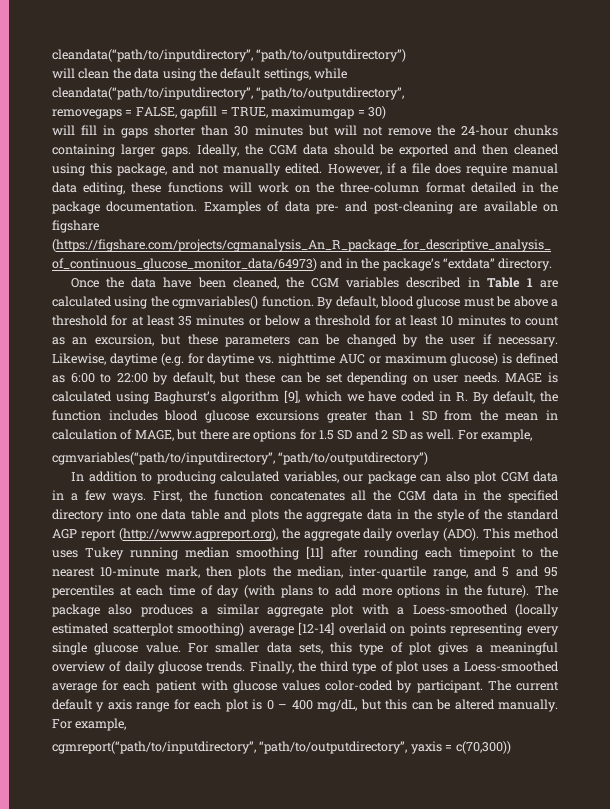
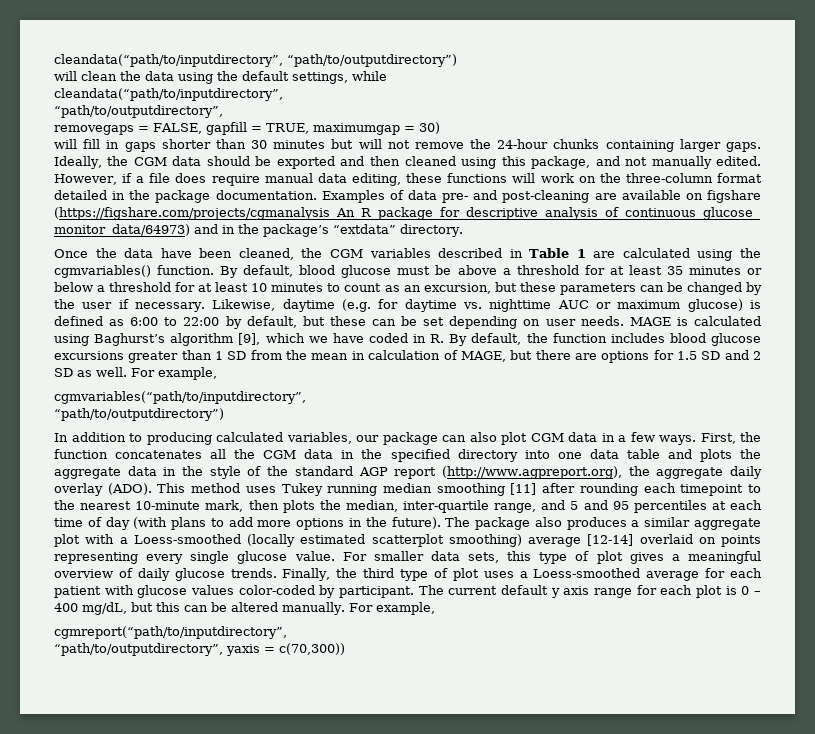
  will clean the data using the default settings, while
- cleandata(“path/to/inputdirectory”, “path/to/outputdirectory”,
+ cleandata(“path/to/inputdirectory”,
+ “path/to/outputdirectory”,
- cgmvariables(“path/to/inputdirectory”, “path/to/outputdirectory”)
+ cgmvariables(“path/to/inputdirectory”,
+ “path/to/outputdirectory”)
- cgmreport(“path/to/inputdirectory”, “path/to/outputdirectory”, yaxis = c(70,300))
+ cgmreport(“path/to/inputdirectory”,
+ “path/to/outputdirectory”, yaxis = c(70,300))

